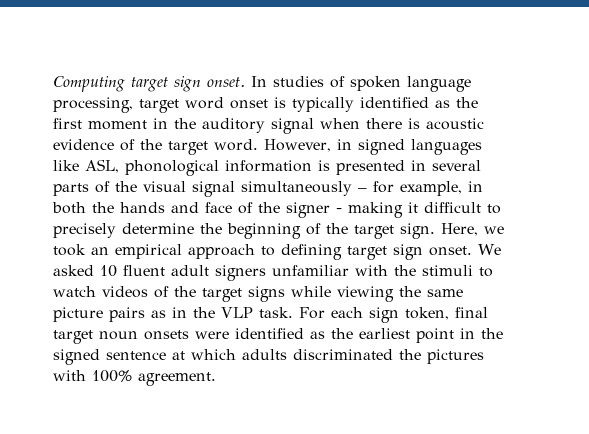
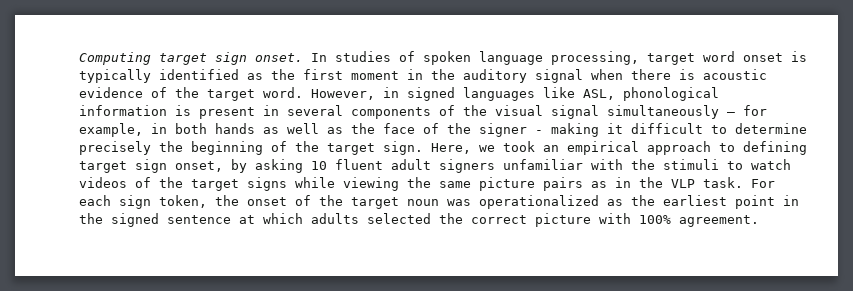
- However, in signed languages like ASL, phonological information is presented in several parts of the visual signal simultaneously – for example, in both the hands and face of the signer - making it difficult to precisely determine the beginning of the target sign.
+ However, in signed languages like ASL, phonological information is present in several components of the visual signal simultaneously – for example, in both hands as well as the face of the signer - making it difficult to determine precisely the beginning of the target sign.
- Here, we took an empirical approach to defining target sign onset. We asked 10 fluent adult signers unfamiliar with the stimuli to watch videos of the target signs while viewing the same picture pairs as in the VLP task.
+ Here, we took an empirical approach to defining target sign onset, by asking 10 fluent adult signers unfamiliar with the stimuli to watch videos of the target signs while viewing the same picture pairs as in the VLP task.
- For each sign token, final target noun onsets were identified as the earliest point in the signed sentence at which adults discriminated the pictures with 100% agreement.
+ For each sign token, the onset of the target noun was operationalized as the earliest point in the signed sentence at which adults selected the correct picture with 100% agreement.

